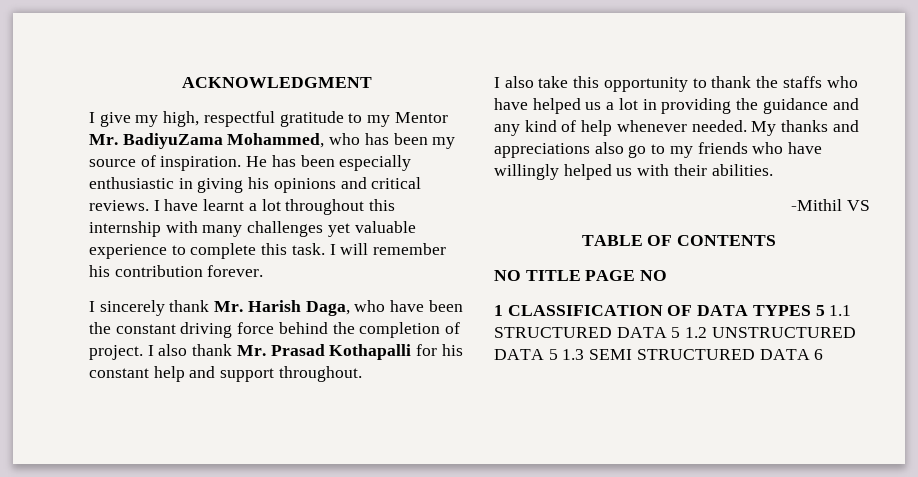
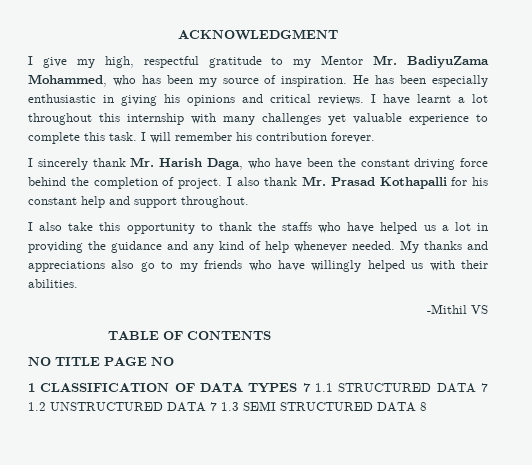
- 1 CLASSIFICATION OF DATA TYPES 5 1.1 STRUCTURED DATA 5 1.2 UNSTRUCTURED DATA 5 1.3 SEMI STRUCTURED DATA 6
+ 1 CLASSIFICATION OF DATA TYPES 7 1.1 STRUCTURED DATA 7 1.2 UNSTRUCTURED DATA 7 1.3 SEMI STRUCTURED DATA 8

